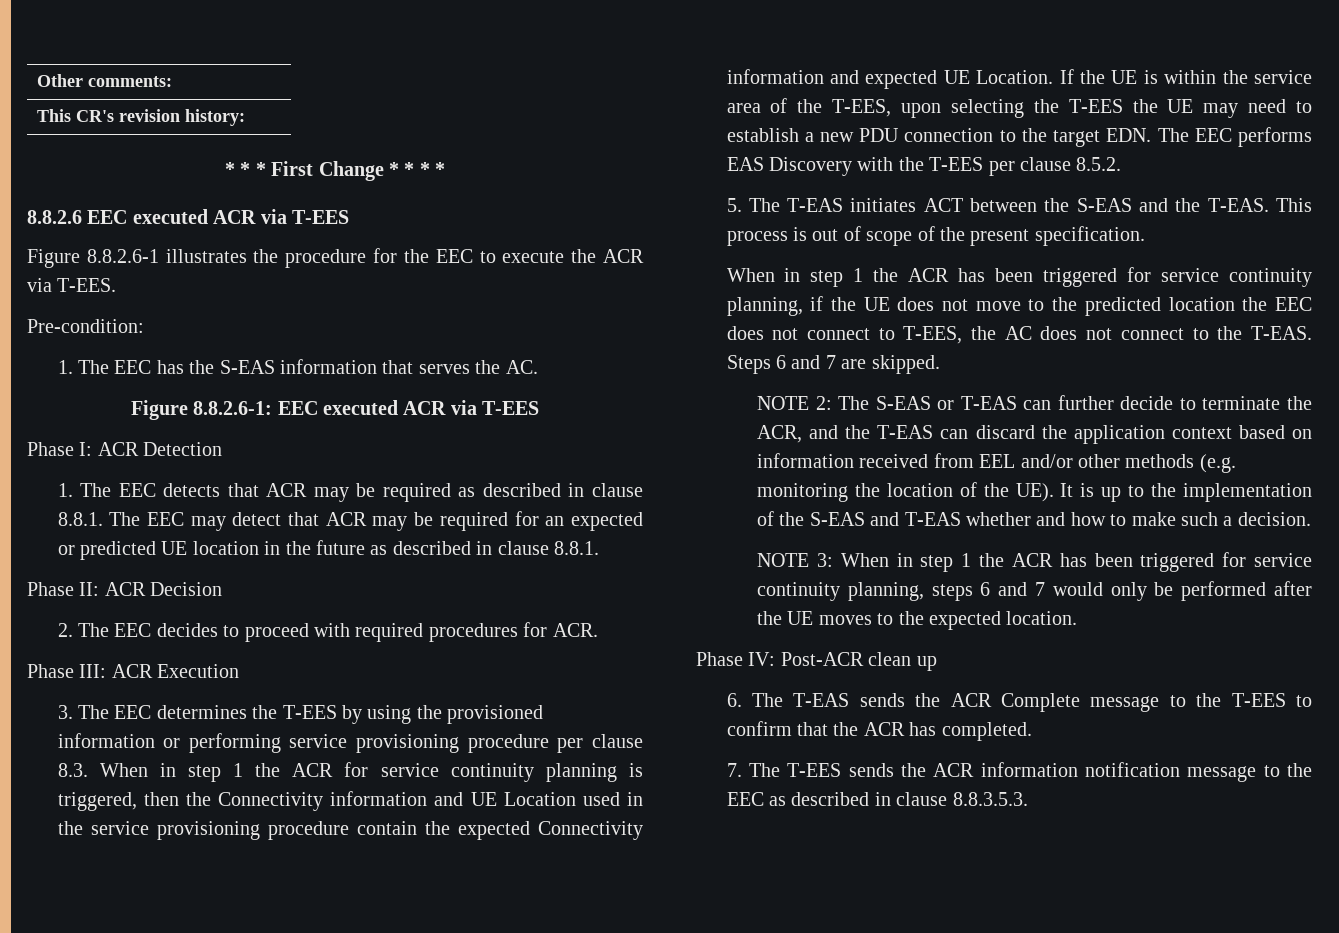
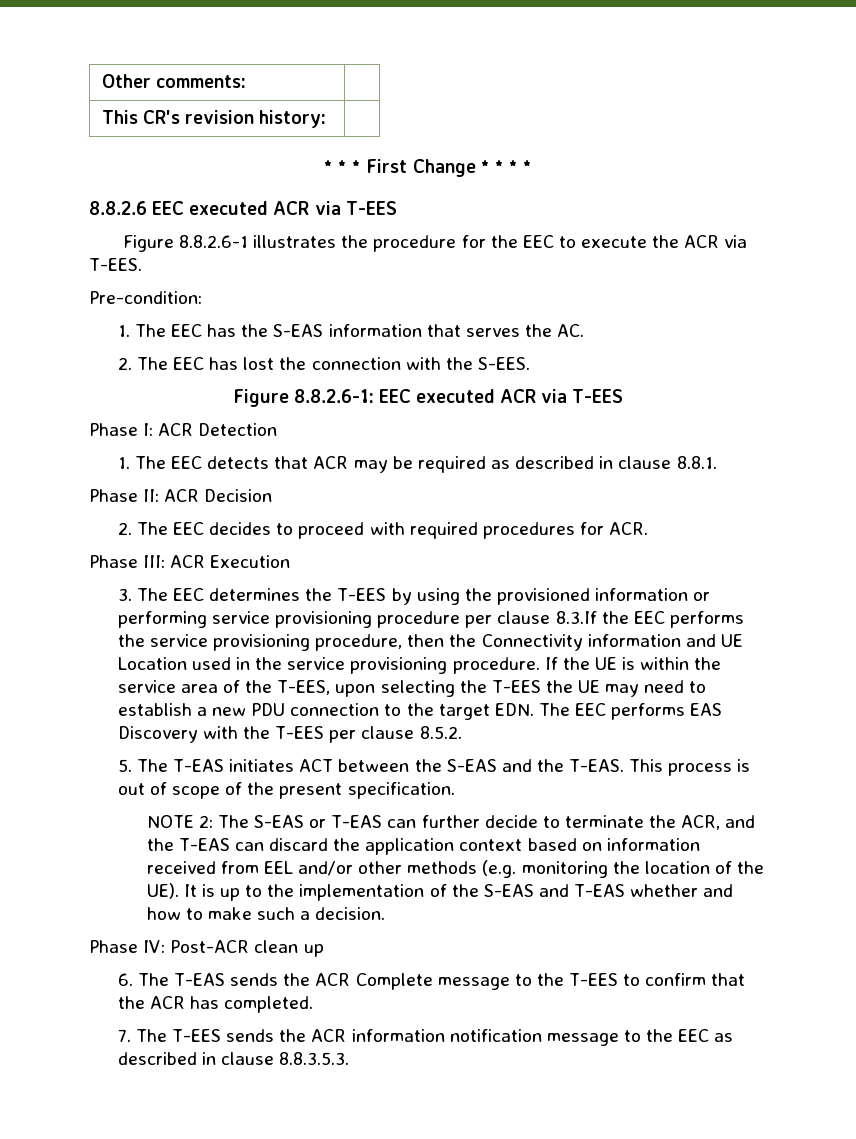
+ 2. The EEC has lost the connection with the S-EES.
- 1. The EEC detects that ACR may be required as described in clause 8.8.1. The EEC may detect that ACR may be required for an expected or predicted UE location in the future as described in clause 8.8.1.
+ 1. The EEC detects that ACR may be required as described in clause 8.8.1.
- 3. The EEC determines the T-EES by using the provisioned information or performing service provisioning procedure per clause 8.3. When in step 1 the ACR for service continuity planning is triggered, then the Connectivity information and UE Location used in the service provisioning procedure contain the expected Connectivity information and expected UE Location.
+ 3. The EEC determines the T-EES by using the provisioned information or performing service provisioning procedure per clause 8.3.If the EEC performs the service provisioning procedure, then the Connectivity information and UE Location used in the service provisioning procedure.
- When in step 1 the ACR has been triggered for service continuity planning, if the UE does not move to the predicted location the EEC does not connect to T-EES, the AC does not connect to the T-EAS. Steps 6 and 7 are skipped.
- NOTE 3: When in step 1 the ACR has been triggered for service continuity planning, steps 6 and 7 would only be performed after the UE moves to the expected location.

